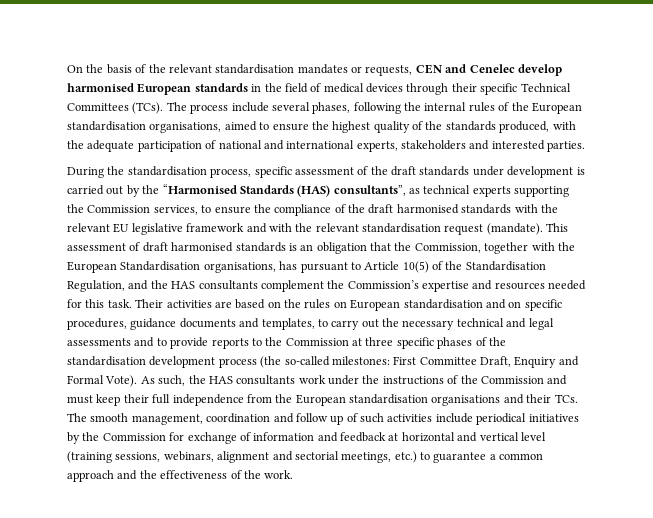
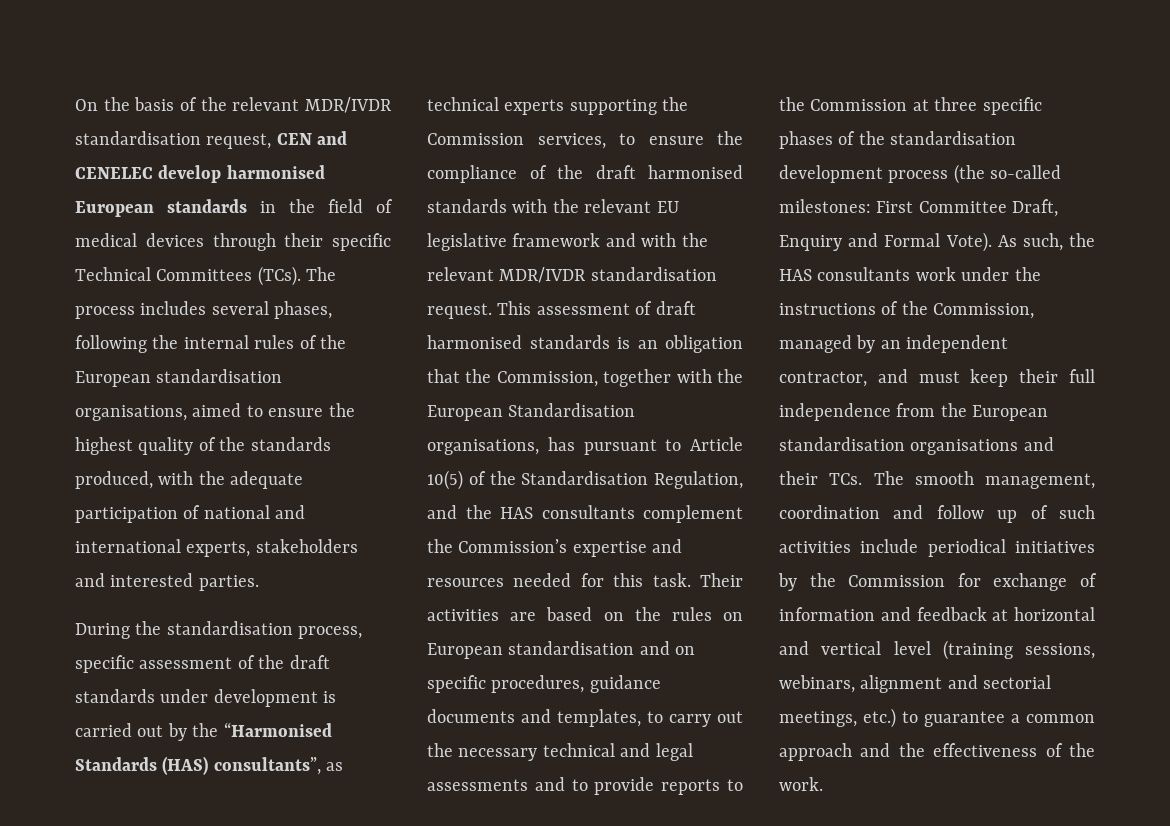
- On the basis of the relevant standardisation mandates or requests, CEN and Cenelec develop harmonised European standards in the field of medical devices through their specific Technical Committees (TCs).
+ On the basis of the relevant MDR/IVDR standardisation request, CEN and CENELEC develop harmonised European standards in the field of medical devices through their specific Technical Committees (TCs).
- The process include several phases, following the internal rules of the European standardisation organisations, aimed to ensure the highest quality of the standards produced, with the adequate participation of national and international experts, stakeholders and interested parties.
+ The process includes several phases, following the internal rules of the European standardisation organisations, aimed to ensure the highest quality of the standards produced, with the adequate participation of national and international experts, stakeholders and interested parties.
- During the standardisation process, specific assessment of the draft standards under development is carried out by the “Harmonised Standards (HAS) consultants”, as technical experts supporting the Commission services, to ensure the compliance of the draft harmonised standards with the relevant EU legislative framework and with the relevant standardisation request (mandate).
+ During the standardisation process, specific assessment of the draft standards under development is carried out by the “Harmonised Standards (HAS) consultants”, as technical experts supporting the Commission services, to ensure the compliance of the draft harmonised standards with the relevant EU legislative framework and with the relevant MDR/IVDR standardisation request.
- As such, the HAS consultants work under the instructions of the Commission and must keep their full independence from the European standardisation organisations and their TCs. The smooth management, coordination and follow up of such activities include periodical initiatives by the Commission for exchange of information and feedback at horizontal and vertical level (training sessions, webinars, alignment and sectorial meetings, etc.) to guarantee a common approach and the effectiveness of the work.
+ As such, the HAS consultants work under the instructions of the Commission, managed by an independent contractor, and must keep their full independence from the European standardisation organisations and their TCs. The smooth management, coordination and follow up of such activities include periodical initiatives by the Commission for exchange of information and feedback at horizontal and vertical level (training sessions, webinars, alignment and sectorial meetings, etc.) to guarantee a common approach and the effectiveness of the work.

